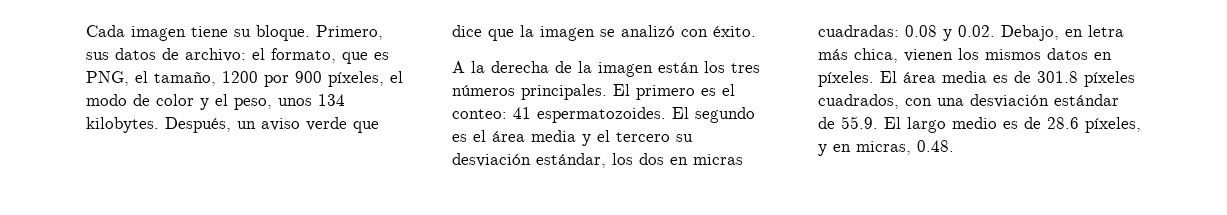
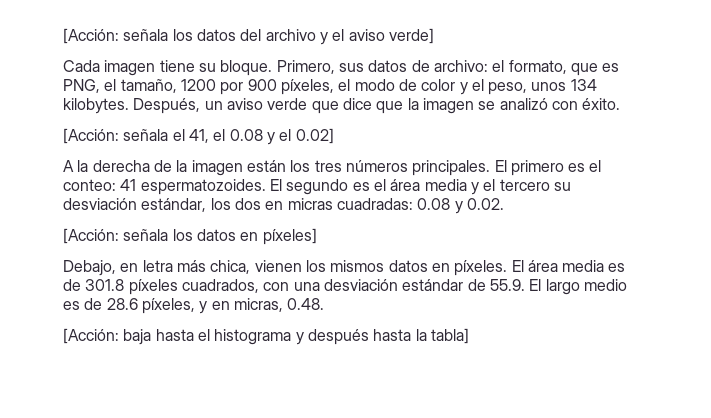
+ [Acción: señala los datos del archivo y el aviso verde]
+ [Acción: señala el 41, el 0.08 y el 0.02]
- El segundo es el área media y el tercero su desviación estándar, los dos en micras cuadradas: 0.08 y 0.02. Debajo, en letra más chica, vienen los mismos datos en píxeles.
+ El segundo es el área media y el tercero su desviación estándar, los dos en micras cuadradas: 0.08 y 0.02.
+ [Acción: señala los datos en píxeles]
+ Debajo, en letra más chica, vienen los mismos datos en píxeles.
+ [Acción: baja hasta el histograma y después hasta la tabla]

